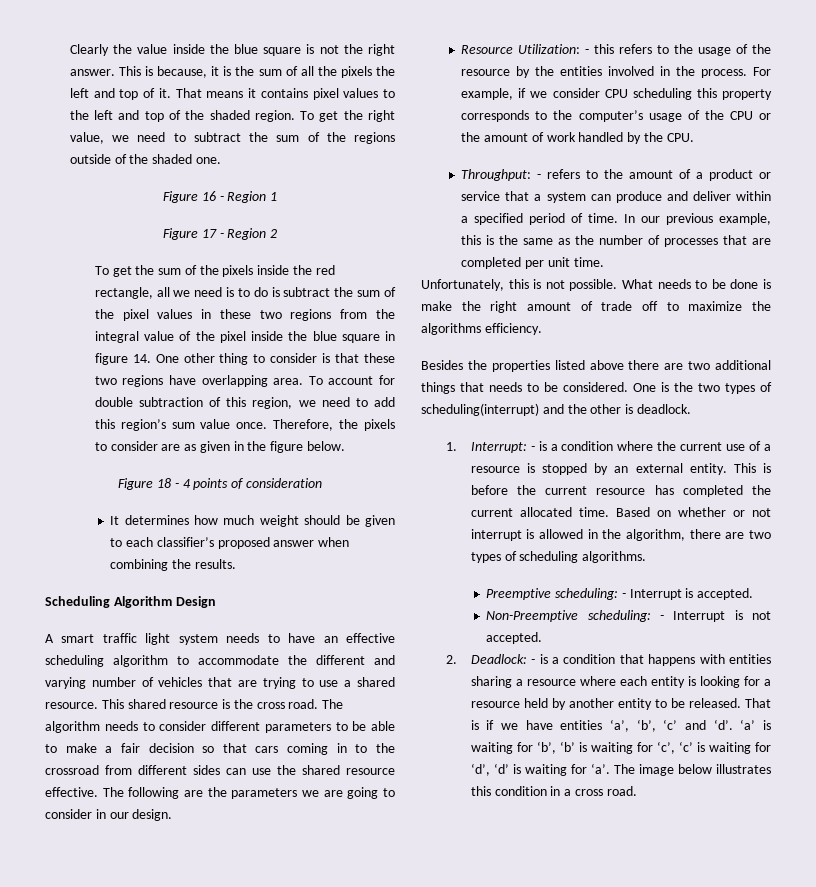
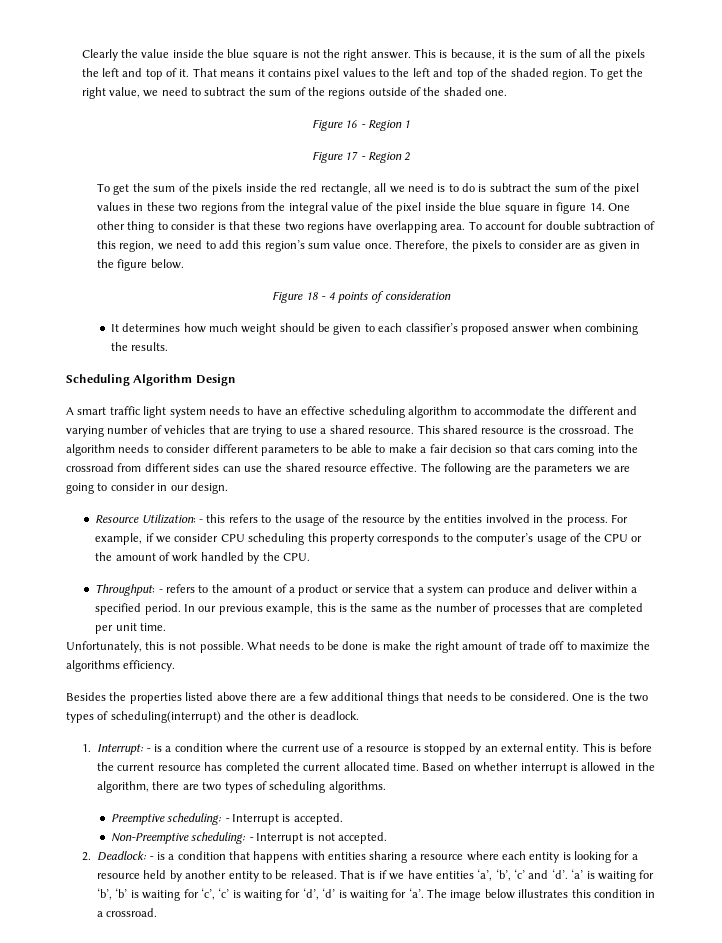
- This shared resource is the cross road.
+ This shared resource is the crossroad.
- The algorithm needs to consider different parameters to be able to make a fair decision so that cars coming in to the crossroad from different sides can use the shared resource effective.
+ The algorithm needs to consider different parameters to be able to make a fair decision so that cars coming into the crossroad from different sides can use the shared resource effective.
- Throughput: - refers to the amount of a product or service that a system can produce and deliver within a specified period of time.
+ Throughput: - refers to the amount of a product or service that a system can produce and deliver within a specified period.
- Besides the properties listed above there are two additional things that needs to be considered.
+ Besides the properties listed above there are a few additional things that needs to be considered.
- Based on whether or not interrupt is allowed in the algorithm, there are two types of scheduling algorithms.
+ Based on whether interrupt is allowed in the algorithm, there are two types of scheduling algorithms.
- The image below illustrates this condition in a cross road.
+ The image below illustrates this condition in a crossroad.

